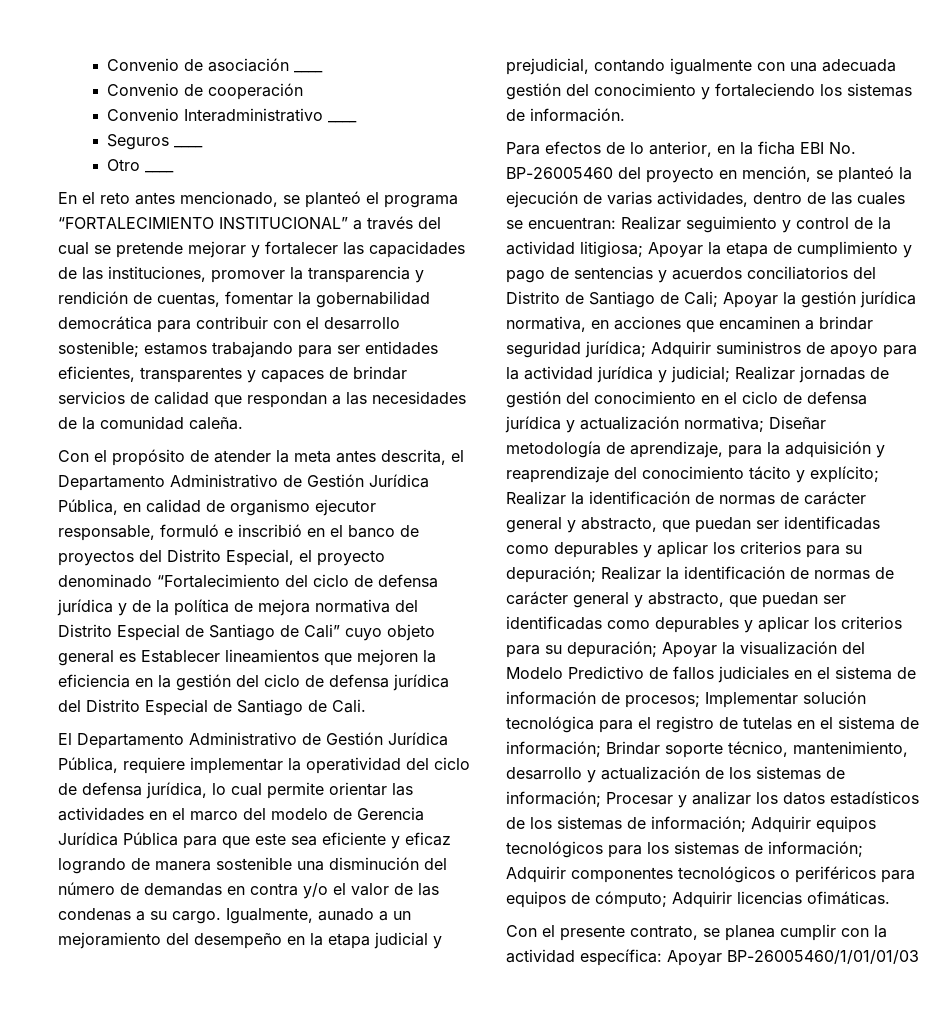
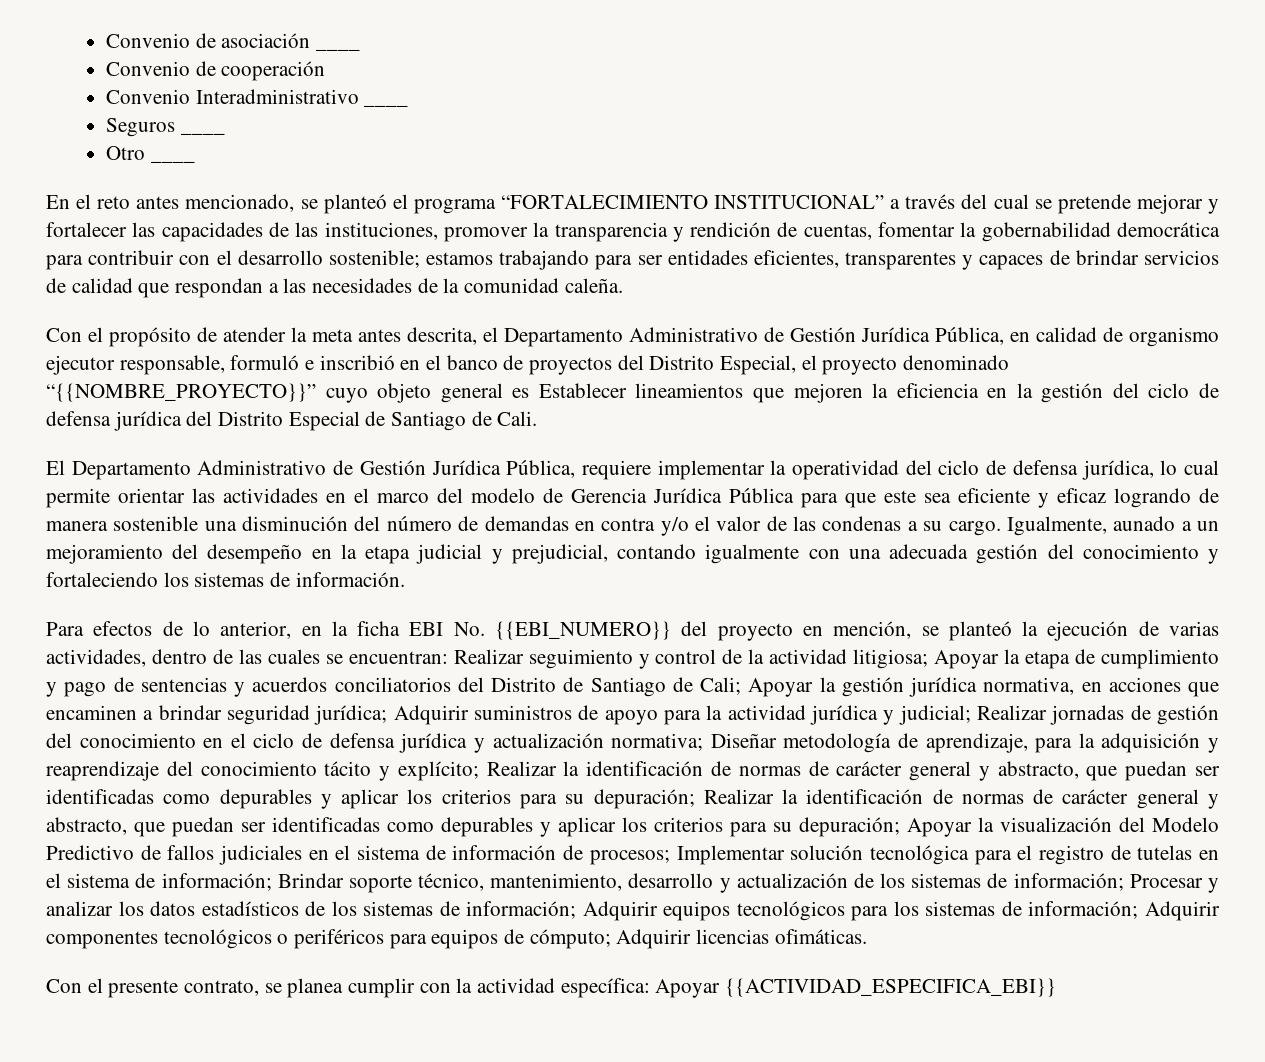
- Con el propósito de atender la meta antes descrita, el Departamento Administrativo de Gestión Jurídica Pública, en calidad de organismo ejecutor responsable, formuló e inscribió en el banco de proyectos del Distrito Especial, el proyecto denominado “Fortalecimiento del ciclo de defensa jurídica y de la política de mejora normativa del Distrito Especial de Santiago de Cali” cuyo objeto general es Establecer lineamientos que mejoren la eficiencia en la gestión del ciclo de defensa jurídica del Distrito Especial de Santiago de Cali.
+ Con el propósito de atender la meta antes descrita, el Departamento Administrativo de Gestión Jurídica Pública, en calidad de organismo ejecutor responsable, formuló e inscribió en el banco de proyectos del Distrito Especial, el proyecto denominado “{{NOMBRE_PROYECTO}}” cuyo objeto general es Establecer lineamientos que mejoren la eficiencia en la gestión del ciclo de defensa jurídica del Distrito Especial de Santiago de Cali.
- Para efectos de lo anterior, en la ficha EBI No. BP-26005460 del proyecto en mención, se planteó la ejecución de varias actividades, dentro de las cuales se encuentran:
+ Para efectos de lo anterior, en la ficha EBI No. {{EBI_NUMERO}} del proyecto en mención, se planteó la ejecución de varias actividades, dentro de las cuales se encuentran:
- Con el presente contrato, se planea cumplir con la actividad específica: Apoyar BP-26005460/1/01/01/03
+ Con el presente contrato, se planea cumplir con la actividad específica: Apoyar {{ACTIVIDAD_ESPECIFICA_EBI}}

